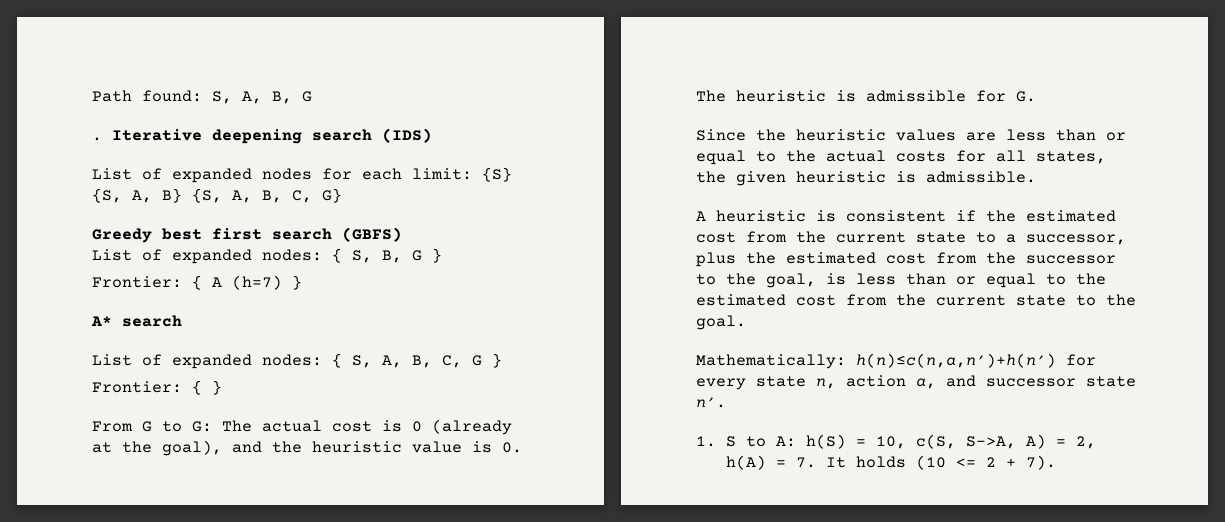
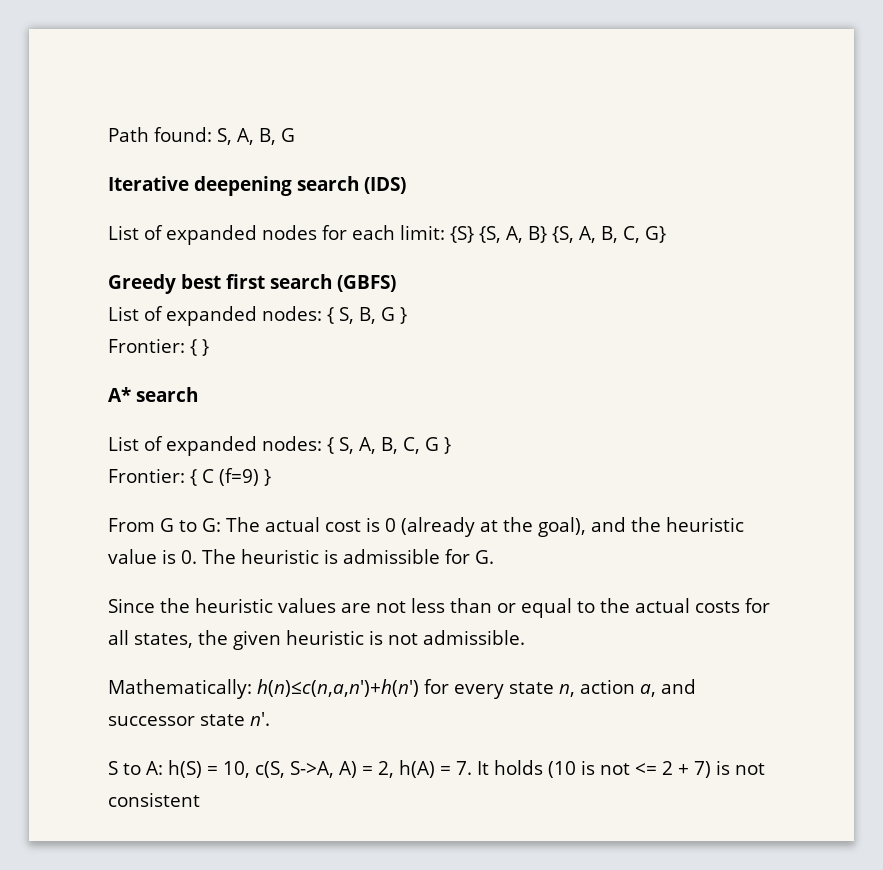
- .
- Frontier: { A (h=7) }
+ Frontier: { }
- Frontier: { }
+ Frontier: { C (f=9) }
- Since the heuristic values are less than or equal to the actual costs for all states, the given heuristic is admissible.
+ Since the heuristic values are not less than or equal to the actual costs for all states, the given heuristic is not admissible.
- A heuristic is consistent if the estimated cost from the current state to a successor, plus the estimated cost from the successor to the goal, is less than or equal to the estimated cost from the current state to the goal.
- 1. S to A: h(S) = 10, c(S, S->A, A) = 2, h(A) = 7. It holds (10 <= 2 + 7).
+ S to A: h(S) = 10, c(S, S->A, A) = 2, h(A) = 7. It holds (10 is not <= 2 + 7) is not consistent

